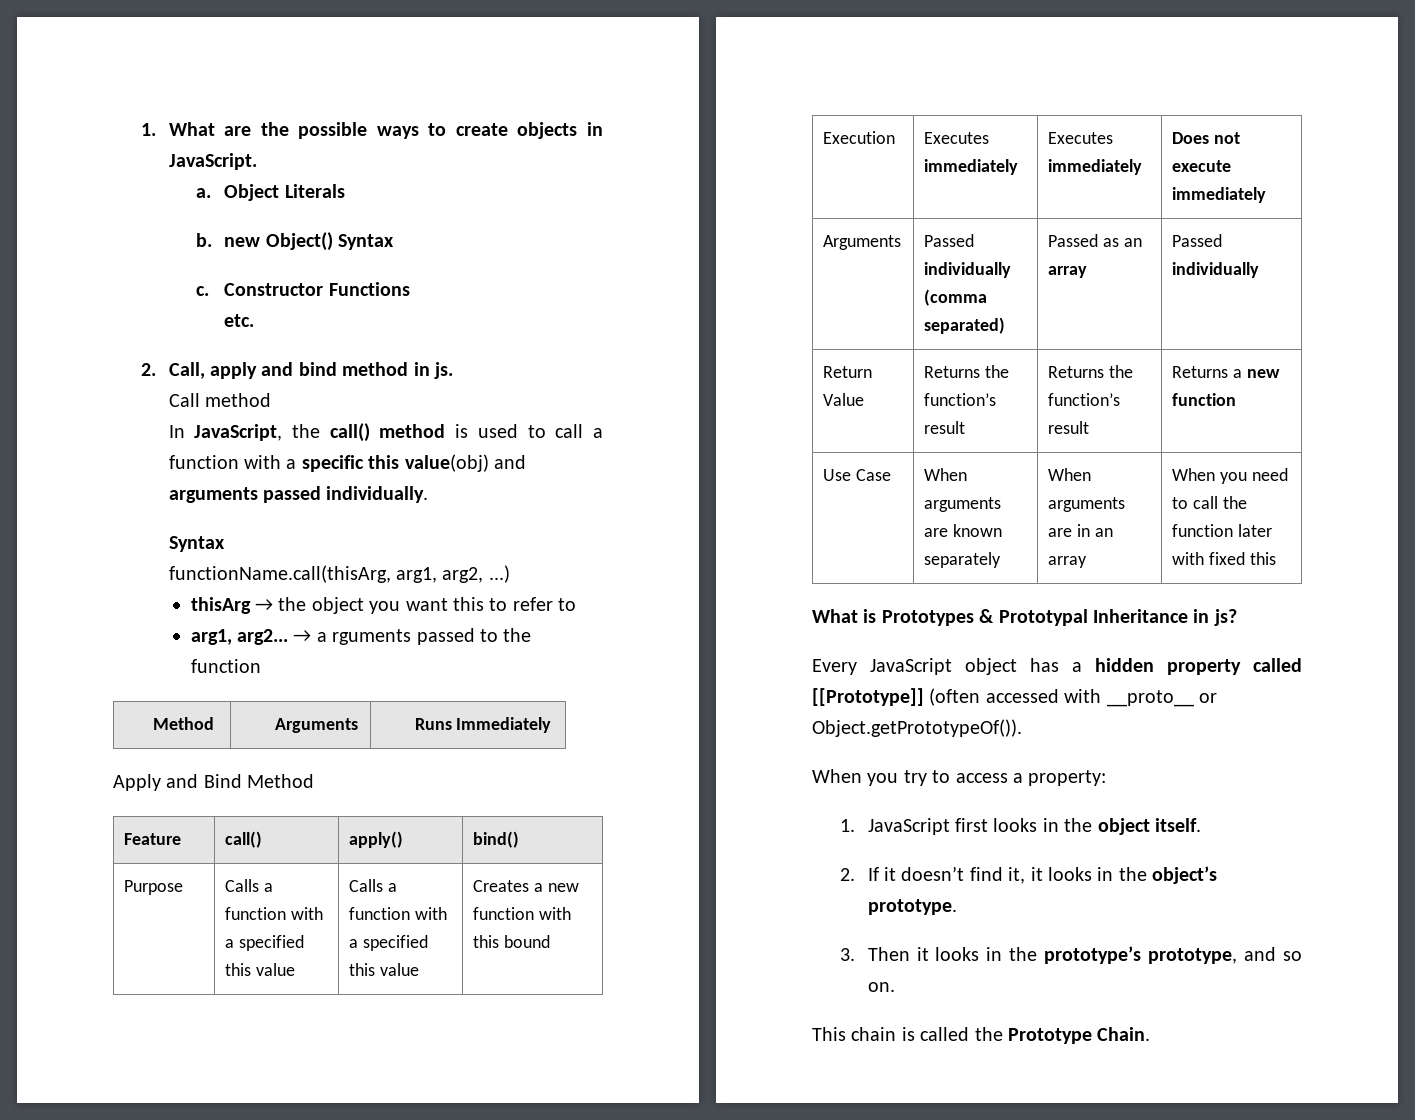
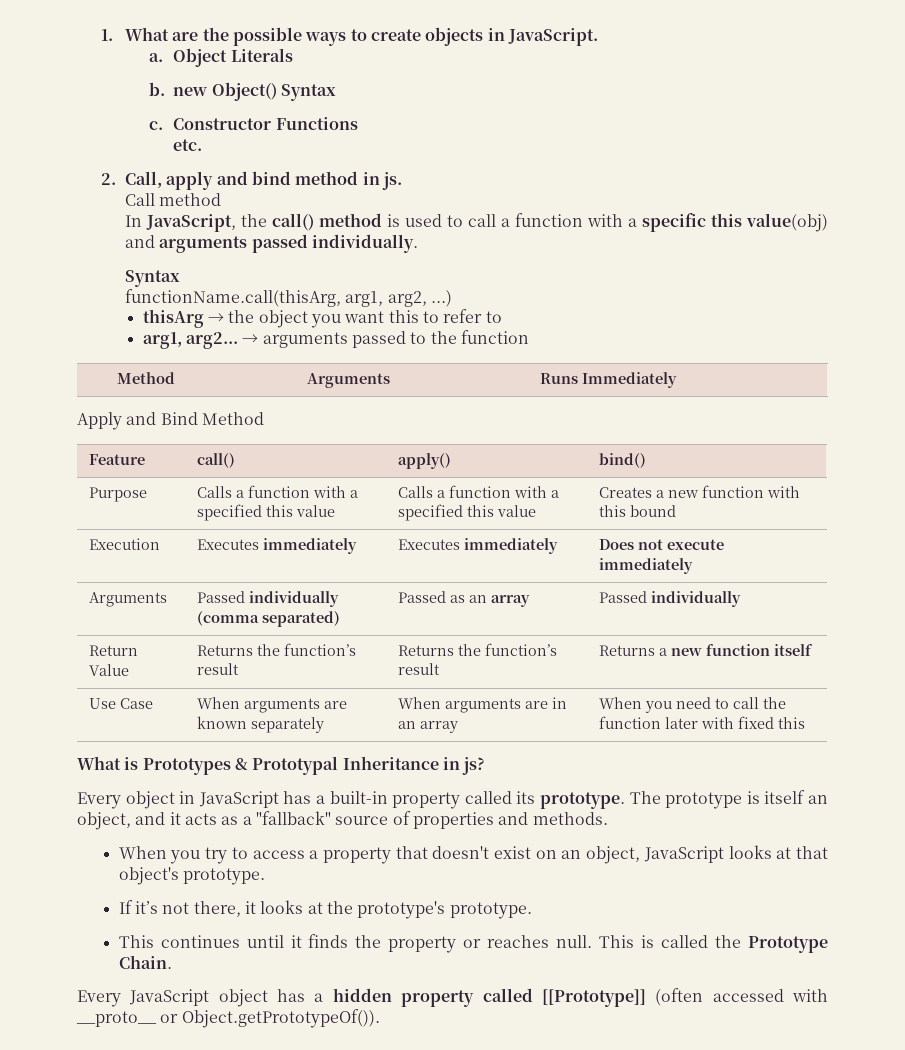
- → a rguments passed to the function
+ → arguments passed to the function
- Return Value | Returns the function’s result | Returns the function’s result | Returns a new function
+ Return Value | Returns the function’s result | Returns the function’s result | Returns a new function itself
+ Every object in JavaScript has a built-in property called its prototype. The prototype is itself an object, and it acts as a "fallback" source of properties and methods.
+ When you try to access a property that doesn't exist on an object, JavaScript looks at that object's prototype.
+ If it’s not there, it looks at the prototype's prototype.
+ This continues until it finds the property or reaches null. This is called the Prototype Chain.
- When you try to access a property:
- 1. JavaScript first looks in the object itself.
- 2. If it doesn’t find it, it looks in the object’s prototype.
- 3. Then it looks in the prototype’s prototype, and so on.
- This chain is called the Prototype Chain.

